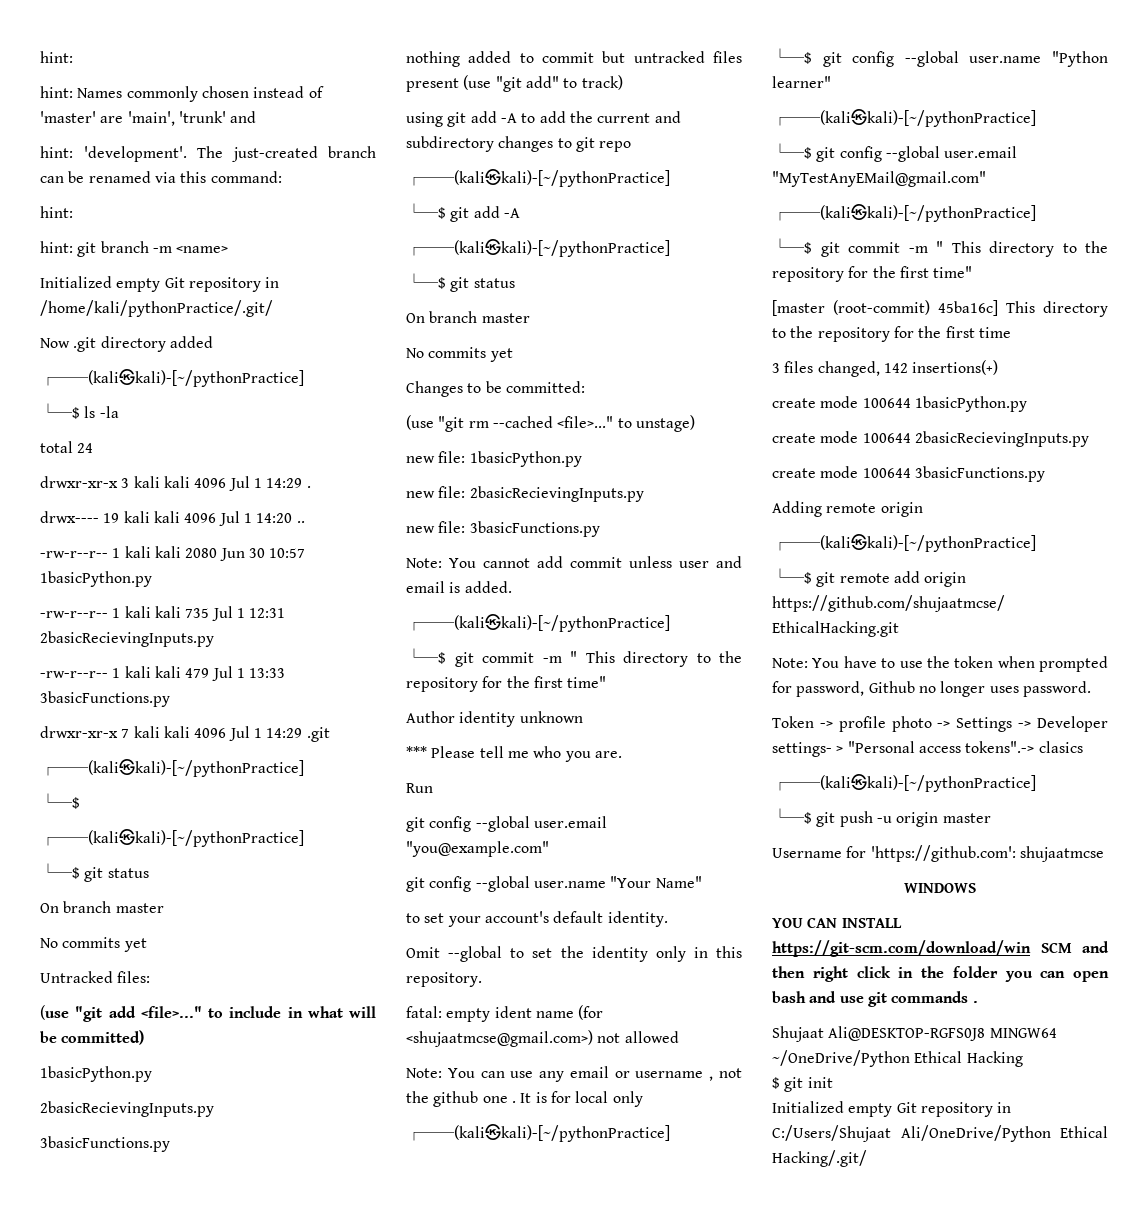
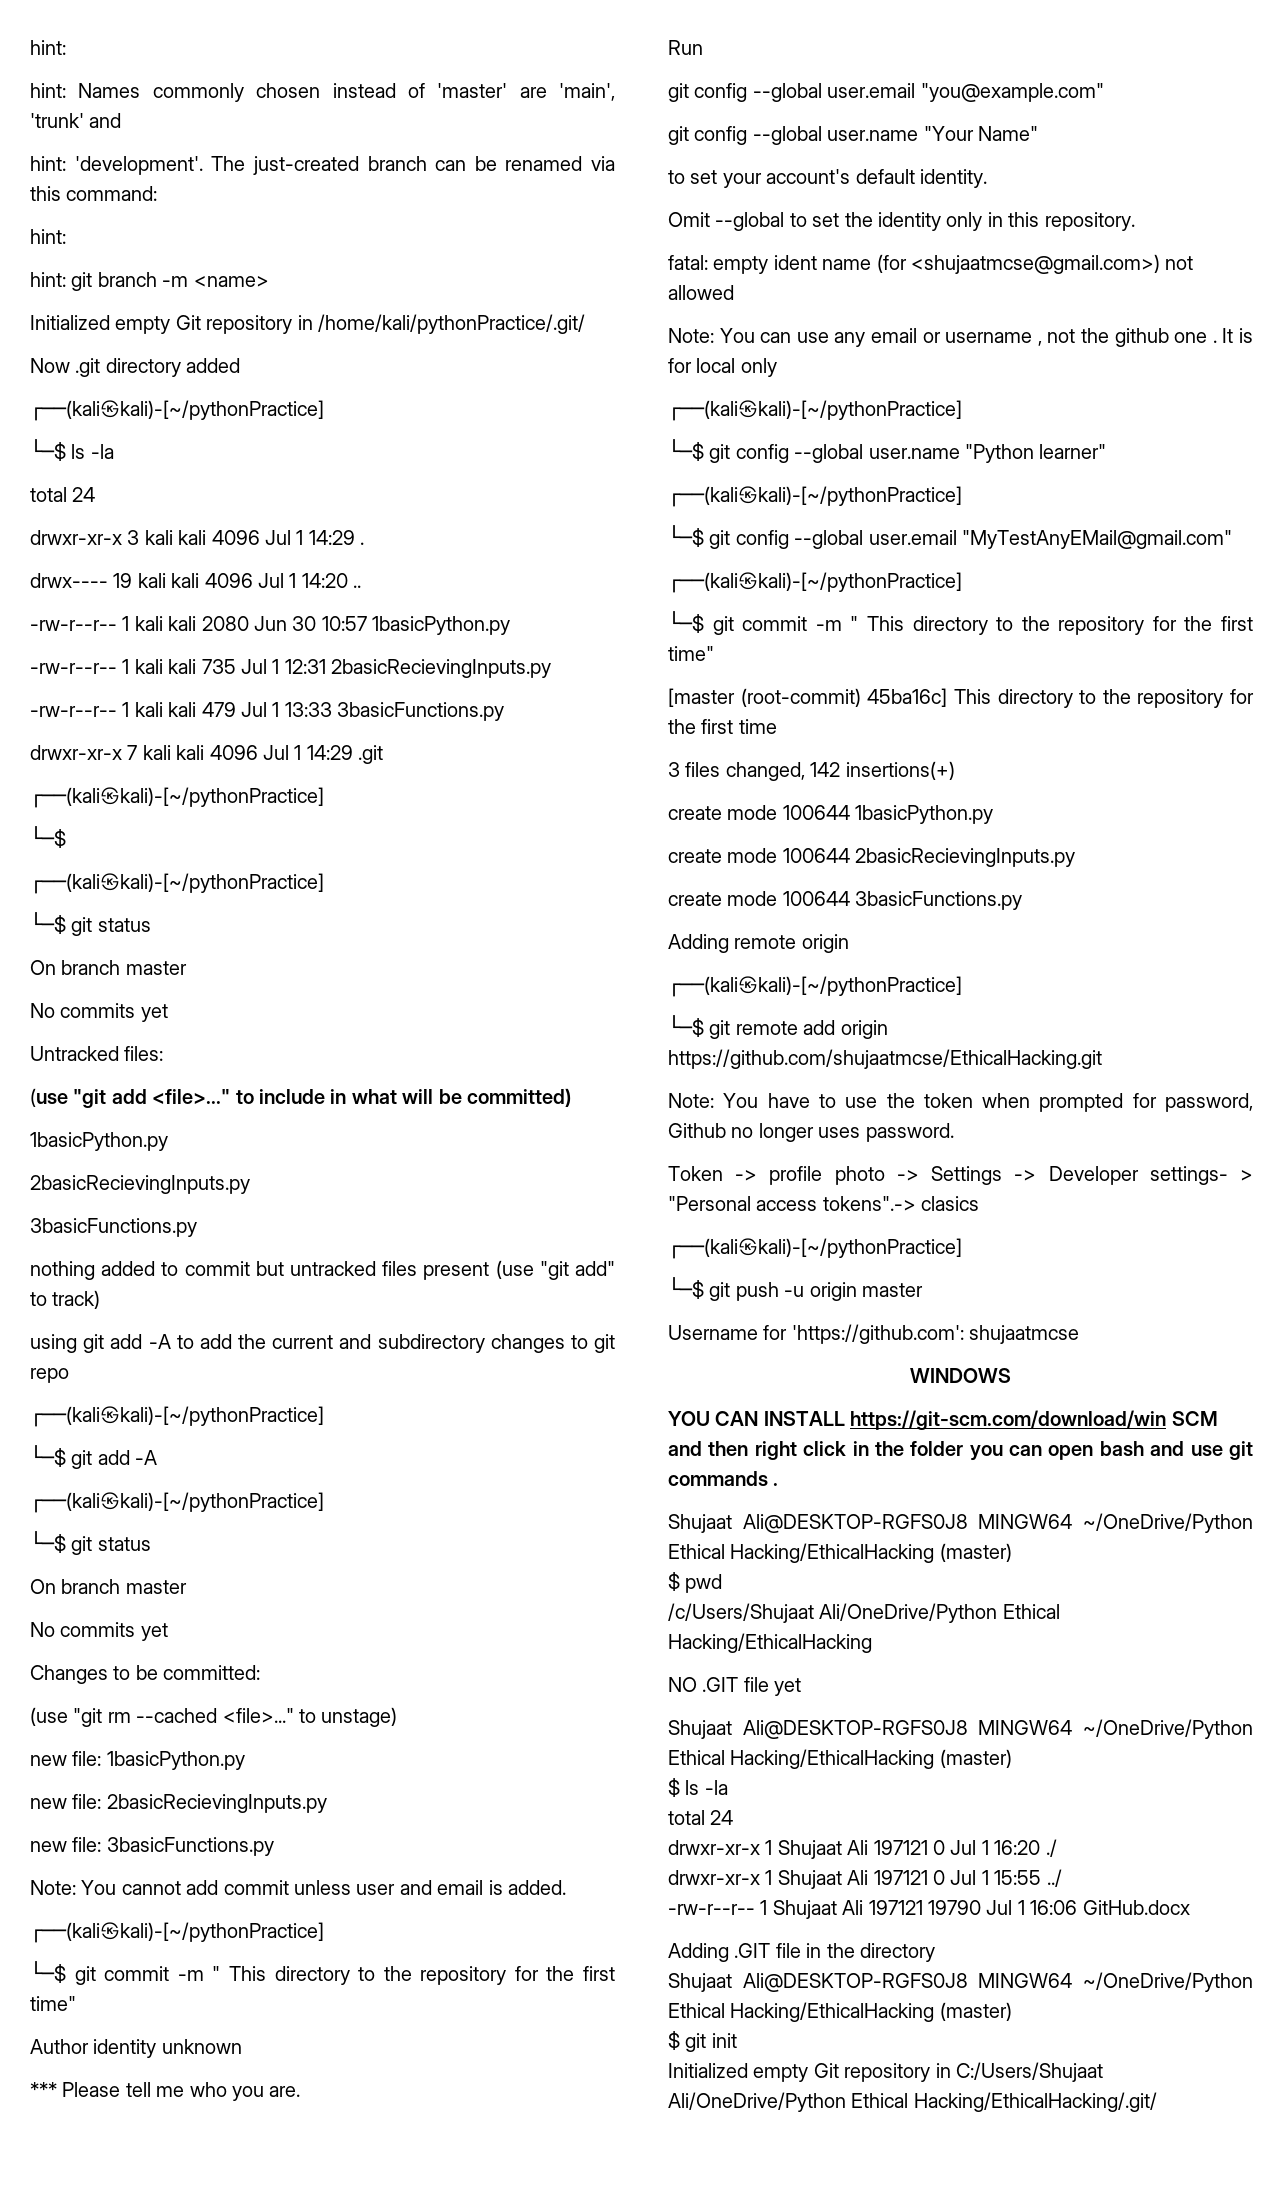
  YOU CAN INSTALL https://git-scm.com/download/win SCM and then right click in the folder you can open bash and use git commands .
- Shujaat Ali@DESKTOP-RGFS0J8 MINGW64 ~/OneDrive/Python Ethical Hacking
+ Shujaat Ali@DESKTOP-RGFS0J8 MINGW64 ~/OneDrive/Python Ethical Hacking/EthicalHacking (master)
+ $ pwd
+ /c/Users/Shujaat Ali/OneDrive/Python Ethical Hacking/EthicalHacking
+ NO .GIT file yet
+ Shujaat Ali@DESKTOP-RGFS0J8 MINGW64 ~/OneDrive/Python Ethical Hacking/EthicalHacking (master)
+ $ ls -la
+ total 24
+ drwxr-xr-x 1 Shujaat Ali 197121 0 Jul 1 16:20 ./
+ drwxr-xr-x 1 Shujaat Ali 197121 0 Jul 1 15:55 ../
+ -rw-r--r-- 1 Shujaat Ali 197121 19790 Jul 1 16:06 GitHub.docx
+ Adding .GIT file in the directory
+ Shujaat Ali@DESKTOP-RGFS0J8 MINGW64 ~/OneDrive/Python Ethical Hacking/EthicalHacking (master)
- Initialized empty Git repository in C:/Users/Shujaat Ali/OneDrive/Python Ethical Hacking/.git/
+ Initialized empty Git repository in C:/Users/Shujaat Ali/OneDrive/Python Ethical Hacking/EthicalHacking/.git/

